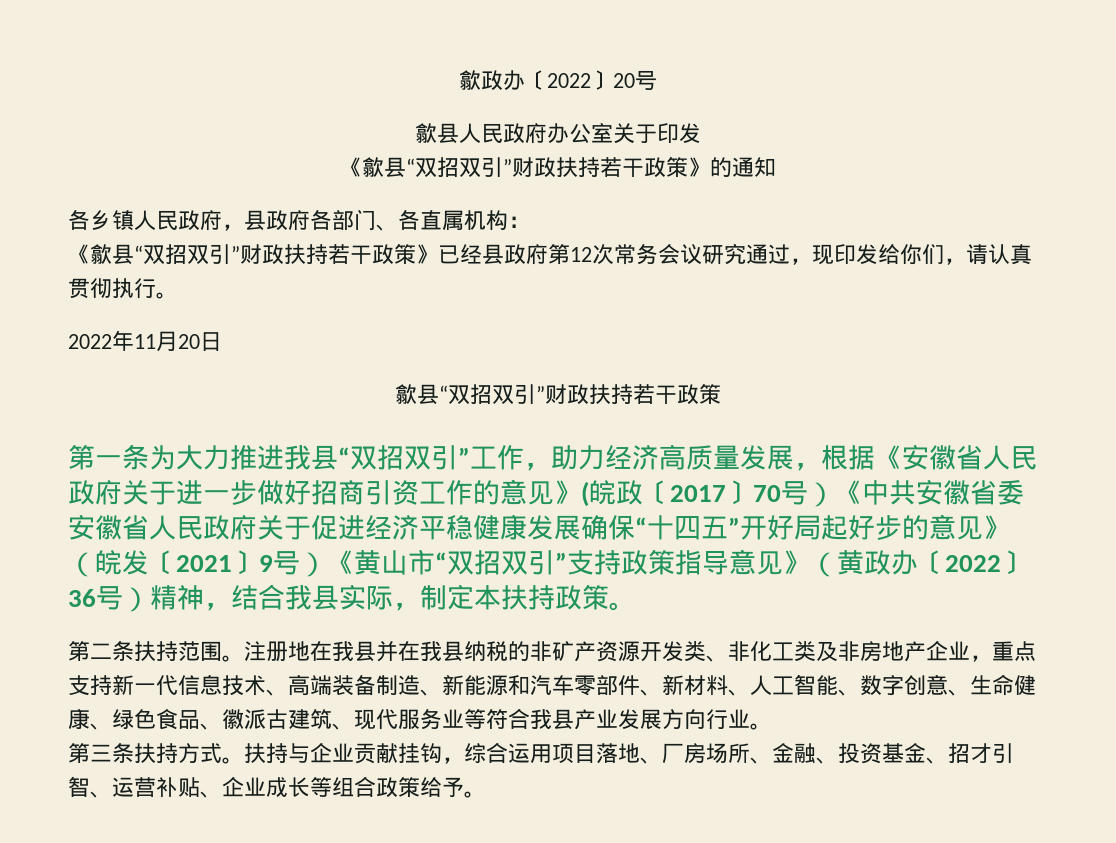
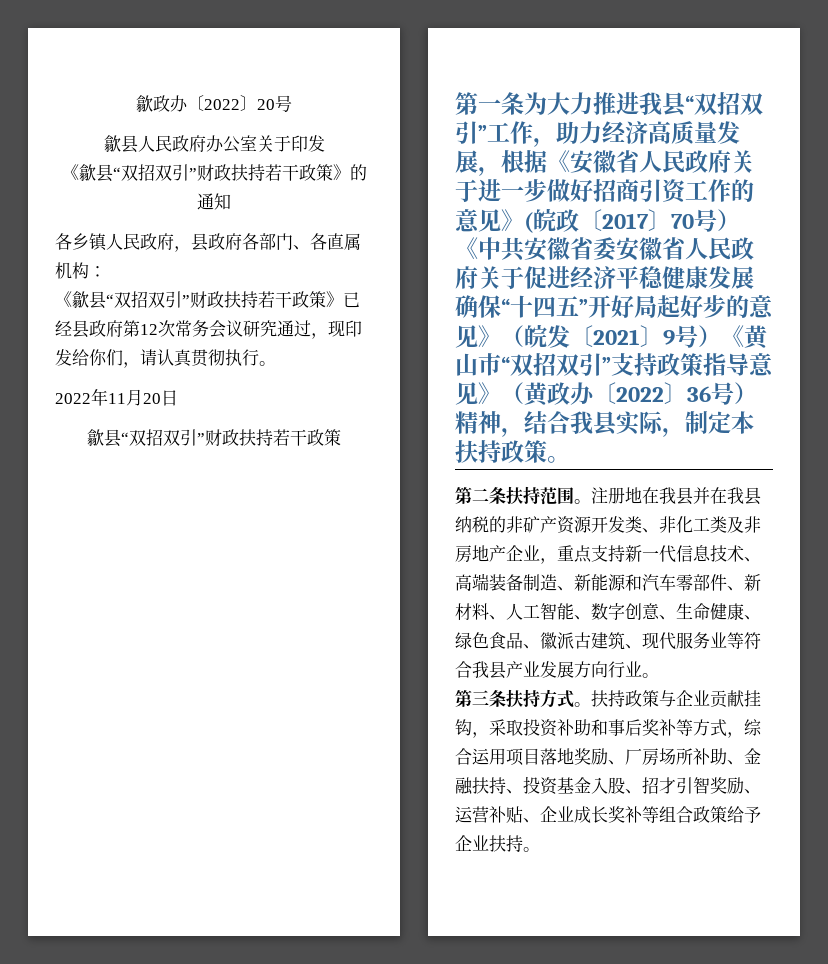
- 扶持与企业贡献挂钩，综合运用项目落地、厂房场所、金融、投资基金、招才引智、运营补贴、企业成长等组合政策给予。
+ 扶持政策与企业贡献挂钩，采取投资补助和事后奖补等方式，综合运用项目落地奖励、厂房场所补助、金融扶持、投资基金入股、招才引智奖励、运营补贴、企业成长奖补等组合政策给予企业扶持。

